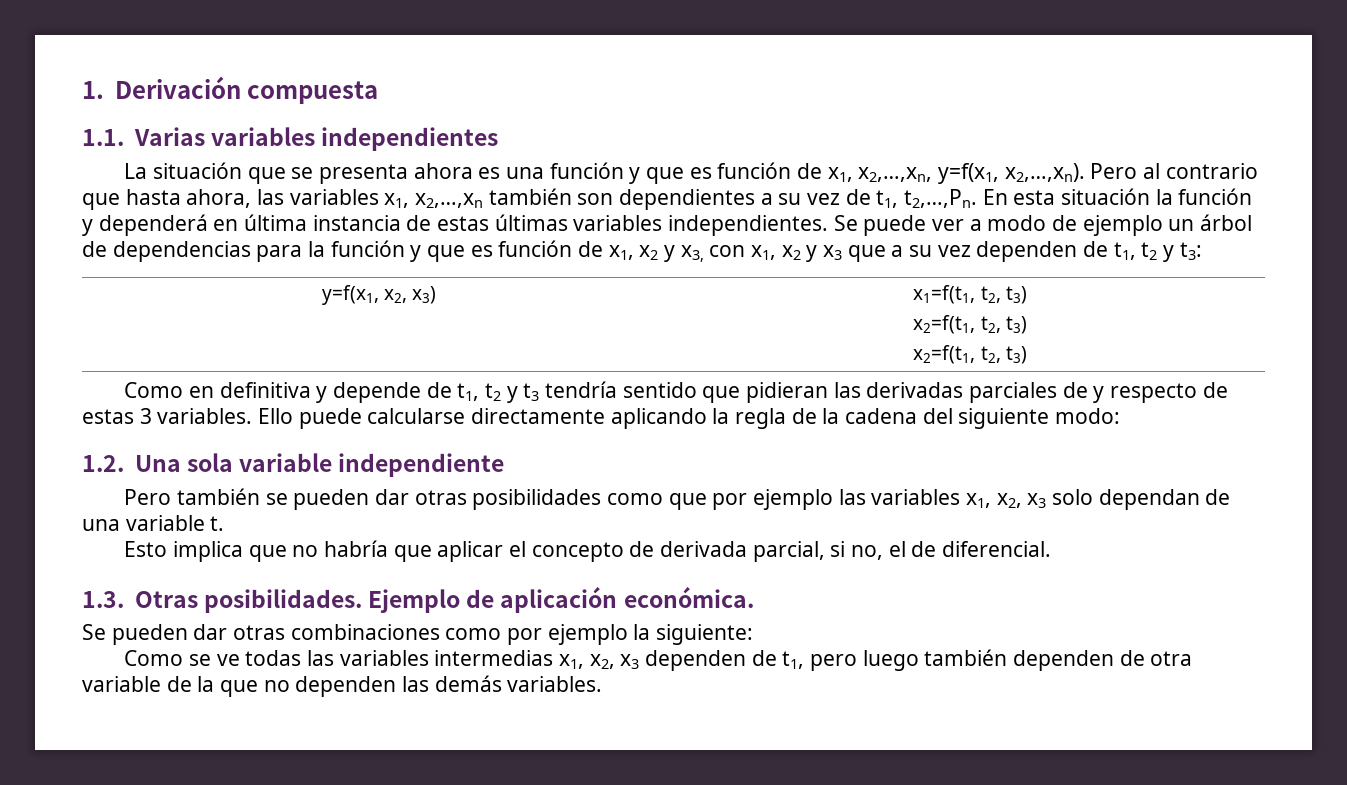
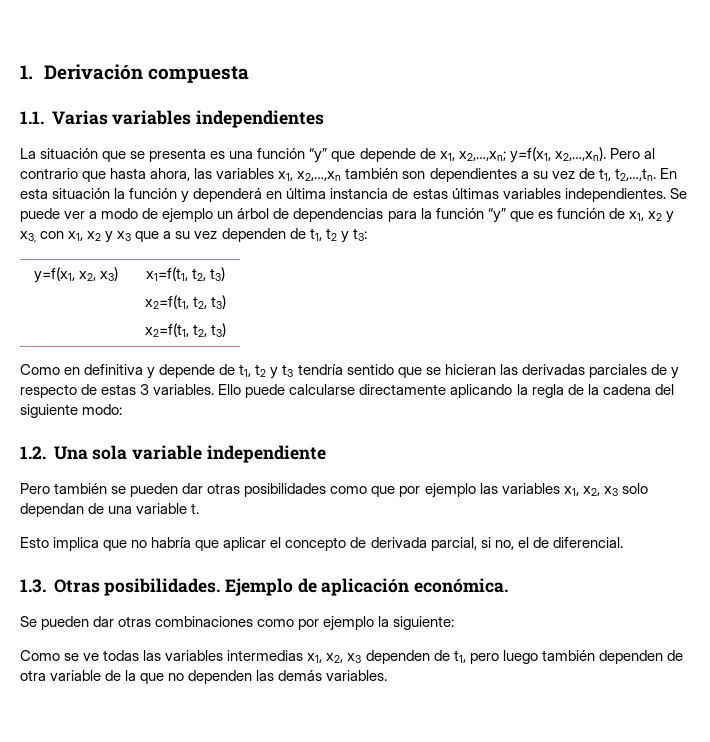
- La situación que se presenta ahora es una función y que es función de x1, x2,…,xn, y=f(x1, x2,…,xn).
+ La situación que se presenta es una función “y” que depende de x1, x2,…,xn; y=f(x1, x2,…,xn).
- Pero al contrario que hasta ahora, las variables x1, x2,…,xn también son dependientes a su vez de t1, t2,…,Pn.
+ Pero al contrario que hasta ahora, las variables x1, x2,…,xn también son dependientes a su vez de t1, t2,…,tn.
- Se puede ver a modo de ejemplo un árbol de dependencias para la función y que es función de x1, x2 y x3, con x1, x2 y x3 que a su vez dependen de t1, t2 y t3:
+ Se puede ver a modo de ejemplo un árbol de dependencias para la función “y” que es función de x1, x2 y x3, con x1, x2 y x3 que a su vez dependen de t1, t2 y t3:
- Como en definitiva y depende de t1, t2 y t3 tendría sentido que pidieran las derivadas parciales de y respecto de estas 3 variables.
+ Como en definitiva y depende de t1, t2 y t3 tendría sentido que se hicieran las derivadas parciales de y respecto de estas 3 variables.

